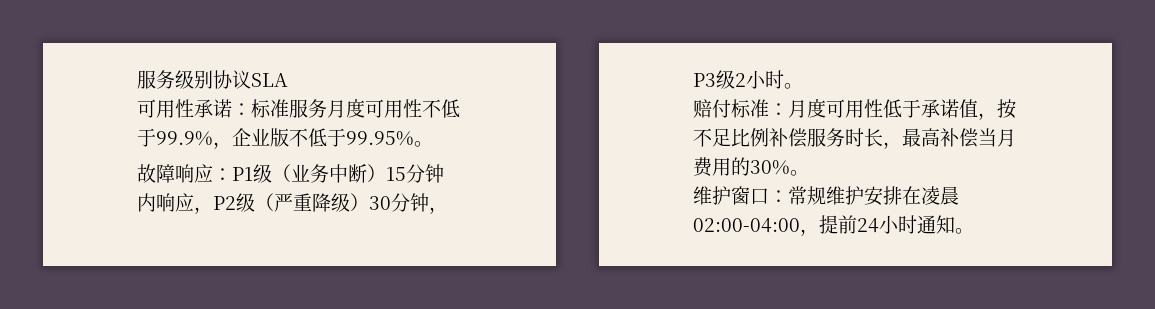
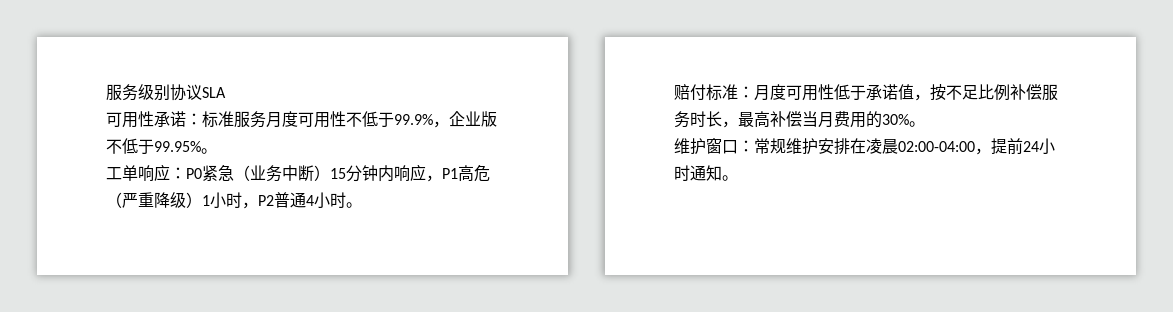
- 故障响应：P1级（业务中断）15分钟内响应，P2级（严重降级）30分钟，P3级2小时。
+ 工单响应：P0紧急（业务中断）15分钟内响应，P1高危（严重降级）1小时，P2普通4小时。

